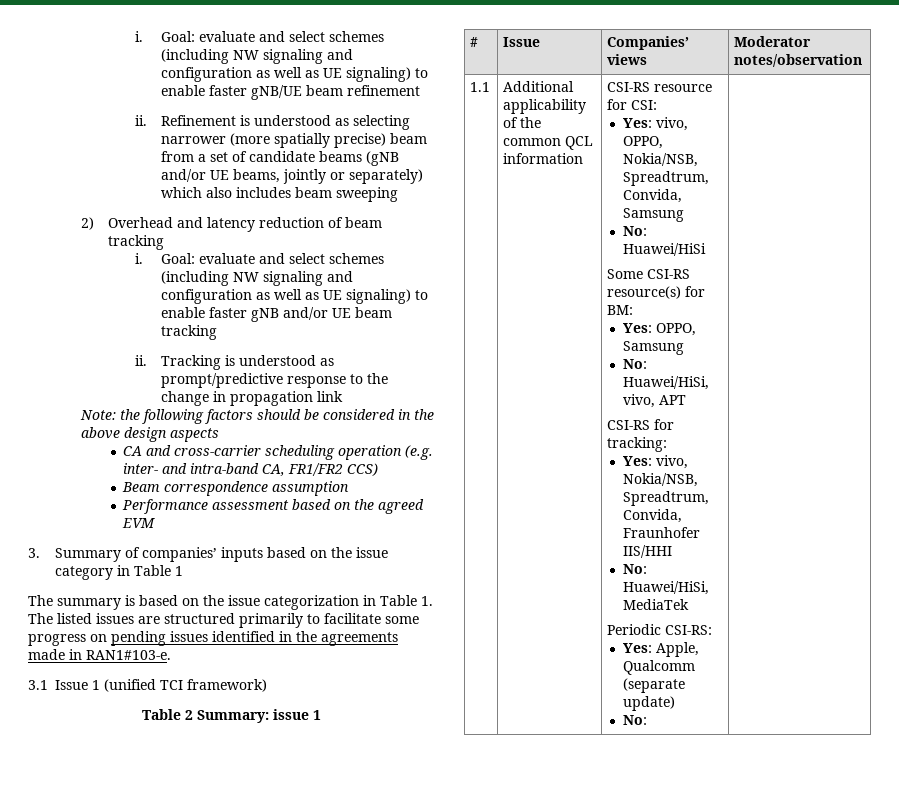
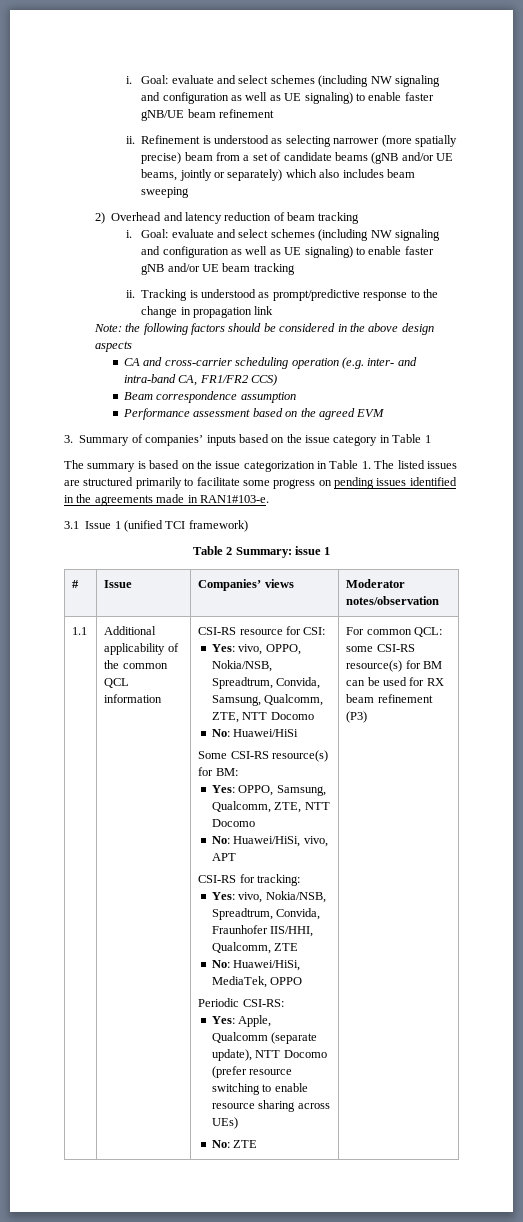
- Yes: vivo, OPPO, Nokia/NSB, Spreadtrum, Convida, Samsung
+ Yes: vivo, OPPO, Nokia/NSB, Spreadtrum, Convida, Samsung, Qualcomm, ZTE, NTT Docomo
- Yes: OPPO, Samsung
+ Yes: OPPO, Samsung, Qualcomm, ZTE, NTT Docomo
- Yes: vivo, Nokia/NSB, Spreadtrum, Convida, Fraunhofer IIS/HHI
- No: Huawei/HiSi, MediaTek
+ Yes: vivo, Nokia/NSB, Spreadtrum, Convida, Fraunhofer IIS/HHI, Qualcomm, ZTE
+ No: Huawei/HiSi, MediaTek, OPPO
- Yes: Apple, Qualcomm (separate update)
- No:
+ Yes: Apple, Qualcomm (separate update), NTT Docomo (prefer resource switching to enable resource sharing across UEs)
+ No: ZTE | For common QCL: some CSI-RS resource(s) for BM can be used for RX beam refinement (P3)

